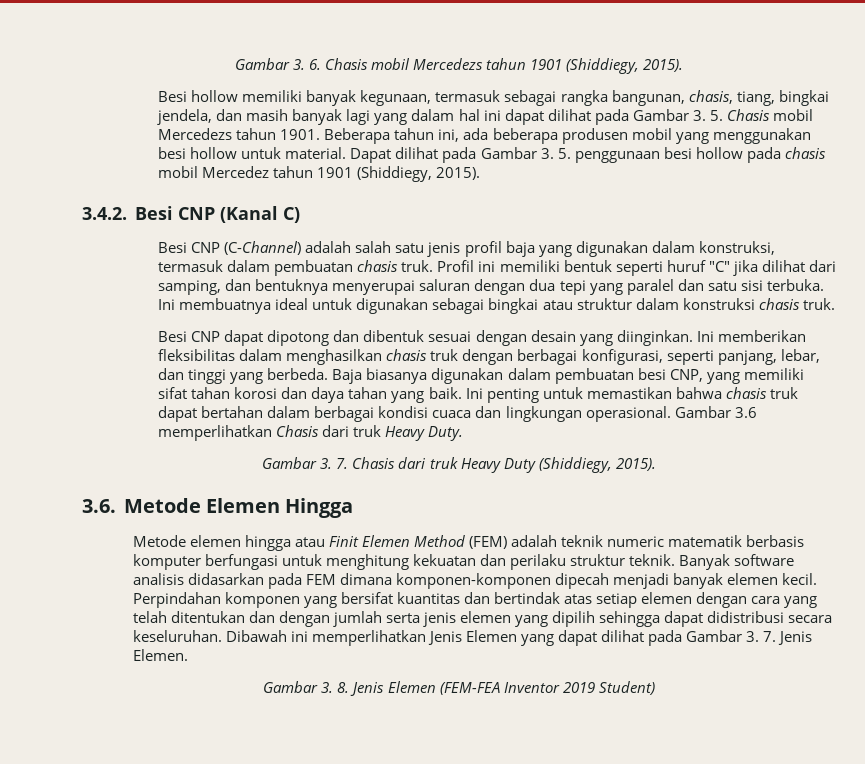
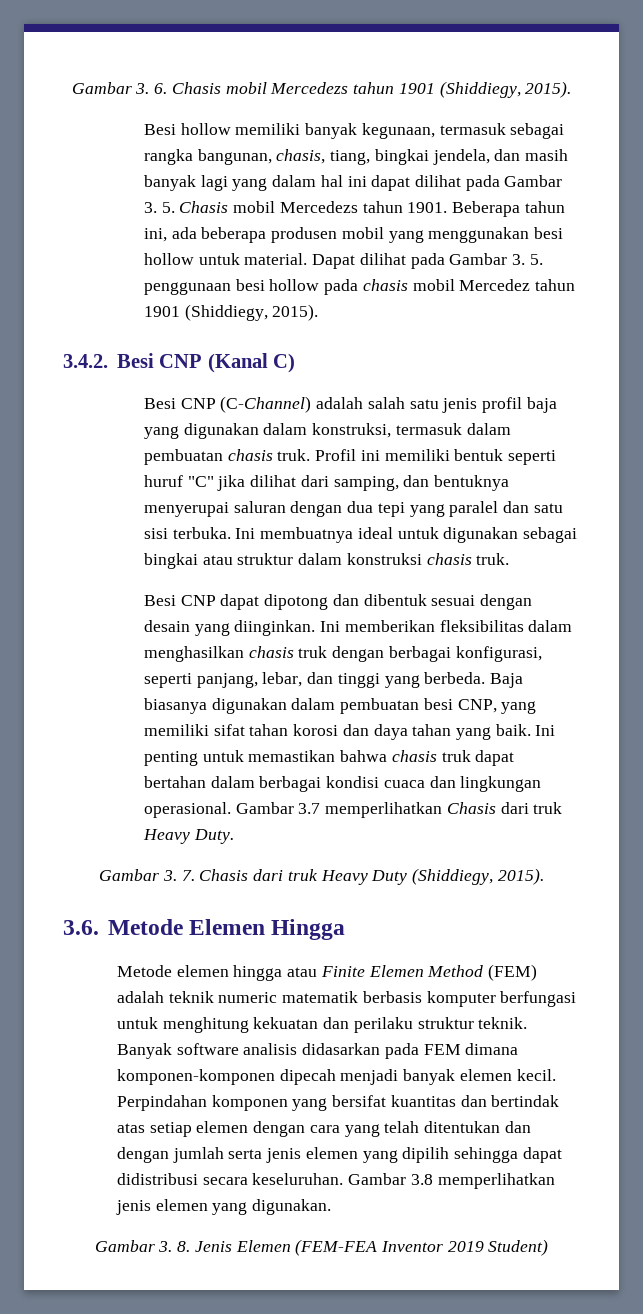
- Gambar 3.6 memperlihatkan Chasis dari truk Heavy Duty.
+ Gambar 3.7 memperlihatkan Chasis dari truk Heavy Duty.
- Metode elemen hingga atau Finit Elemen Method (FEM) adalah teknik numeric matematik berbasis komputer berfungasi untuk menghitung kekuatan dan perilaku struktur teknik.
+ Metode elemen hingga atau Finite Elemen Method (FEM) adalah teknik numeric matematik berbasis komputer berfungasi untuk menghitung kekuatan dan perilaku struktur teknik.
- Dibawah ini memperlihatkan Jenis Elemen yang dapat dilihat pada Gambar 3. 7. Jenis Elemen.
+ Gambar 3.8 memperlihatkan jenis elemen yang digunakan.

